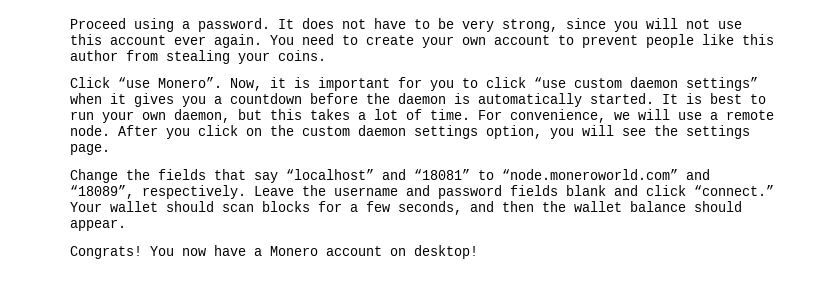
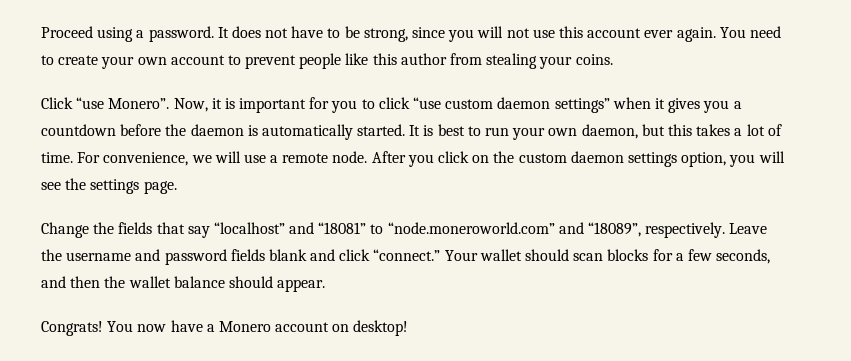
- It does not have to be very strong, since you will not use this account ever again.
+ It does not have to be strong, since you will not use this account ever again.

